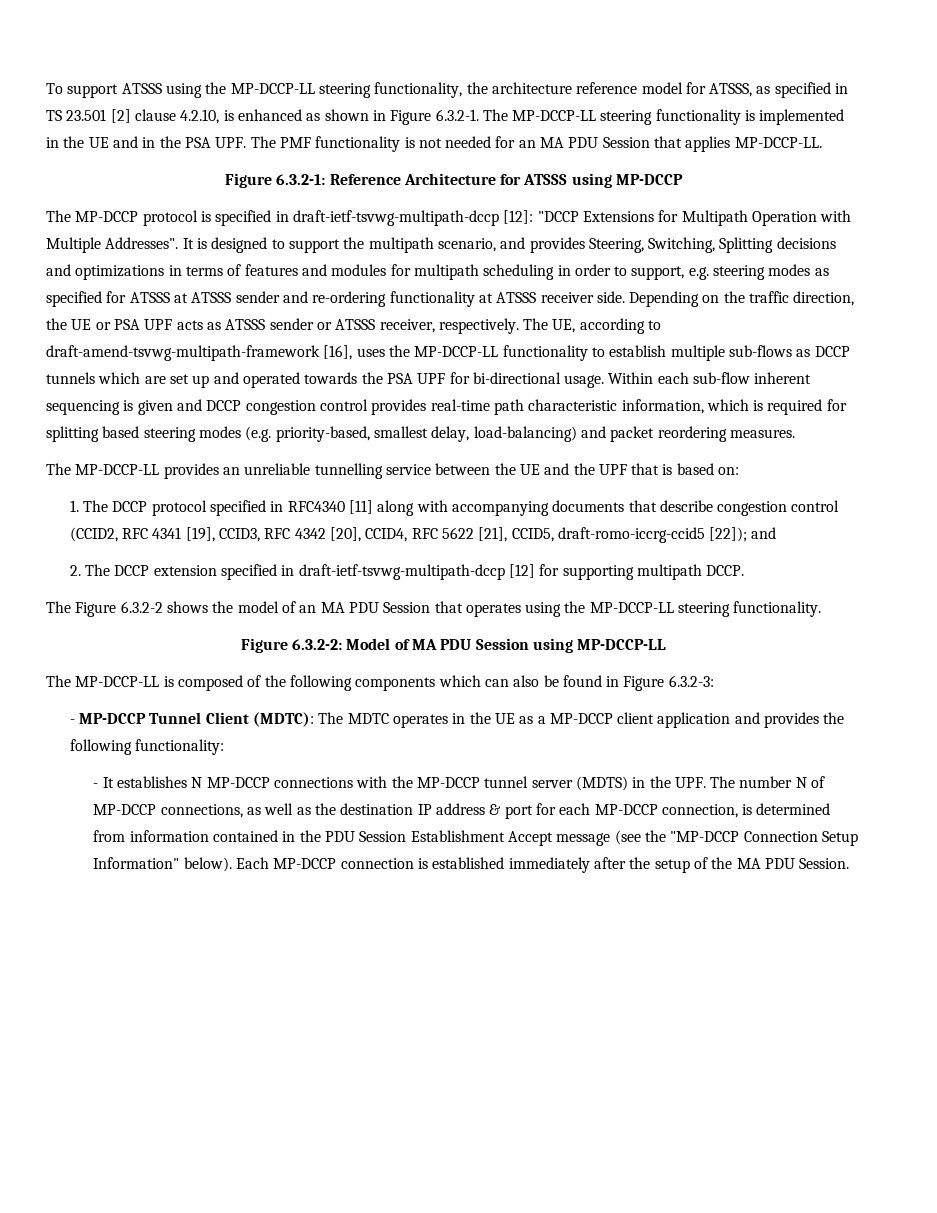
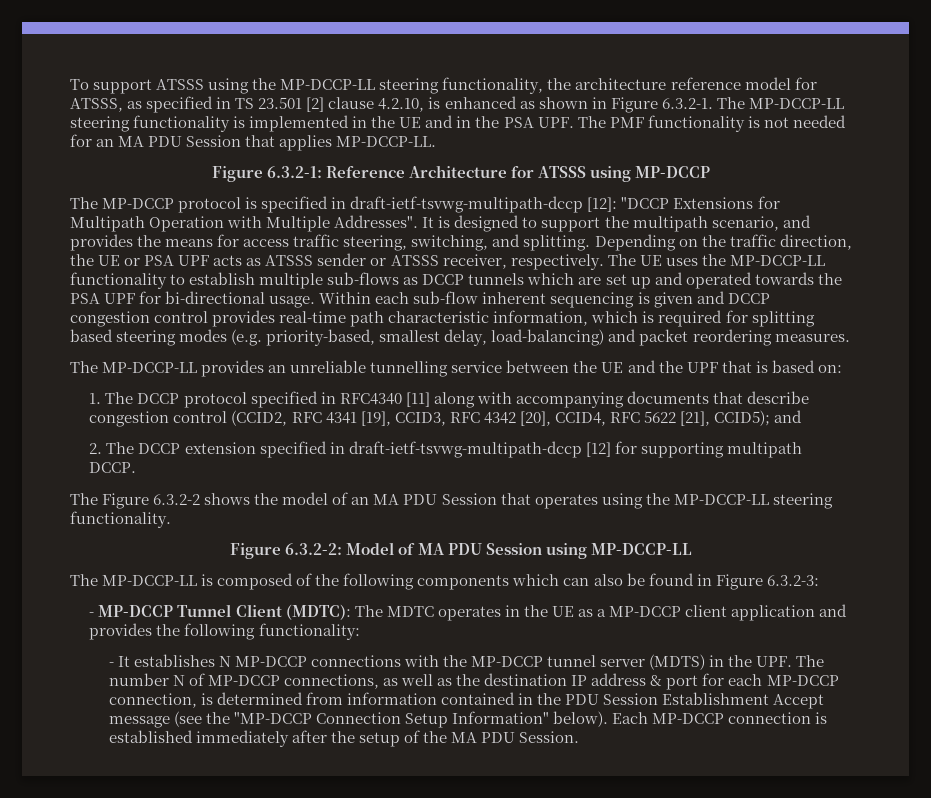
- It is designed to support the multipath scenario, and provides Steering, Switching, Splitting decisions and optimizations in terms of features and modules for multipath scheduling in order to support, e.g. steering modes as specified for ATSSS at ATSSS sender and re-ordering functionality at ATSSS receiver side.
+ It is designed to support the multipath scenario, and provides the means for access traffic steering, switching, and splitting.
- The UE, according to draft-amend-tsvwg-multipath-framework [16], uses the MP-DCCP-LL functionality to establish multiple sub-flows as DCCP tunnels which are set up and operated towards the PSA UPF for bi-directional usage.
+ The UE uses the MP-DCCP-LL functionality to establish multiple sub-flows as DCCP tunnels which are set up and operated towards the PSA UPF for bi-directional usage.
- 1. The DCCP protocol specified in RFC4340 [11] along with accompanying documents that describe congestion control (CCID2, RFC 4341 [19], CCID3, RFC 4342 [20], CCID4, RFC 5622 [21], CCID5, draft-romo-iccrg-ccid5 [22]); and
+ 1. The DCCP protocol specified in RFC4340 [11] along with accompanying documents that describe congestion control (CCID2, RFC 4341 [19], CCID3, RFC 4342 [20], CCID4, RFC 5622 [21], CCID5); and

